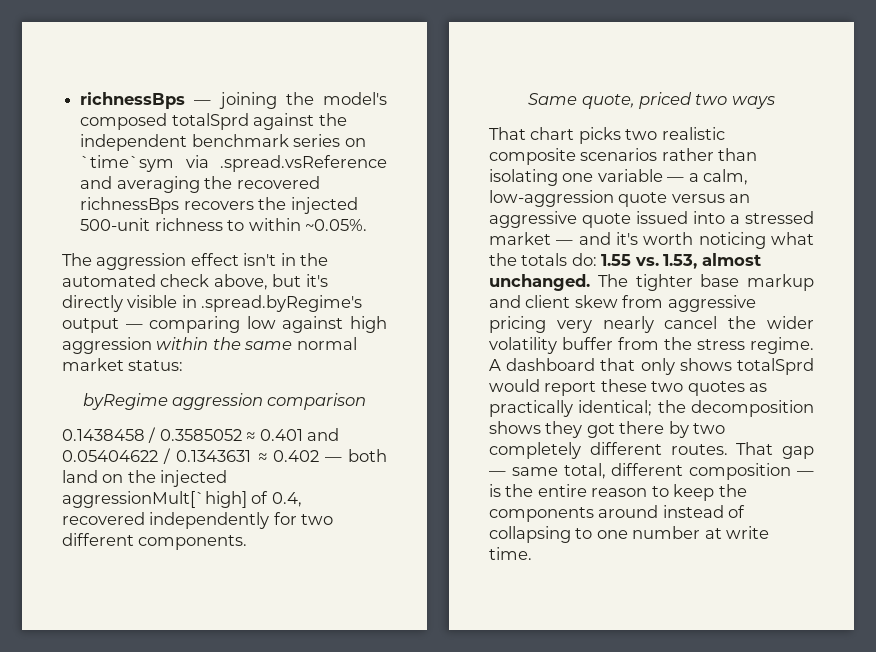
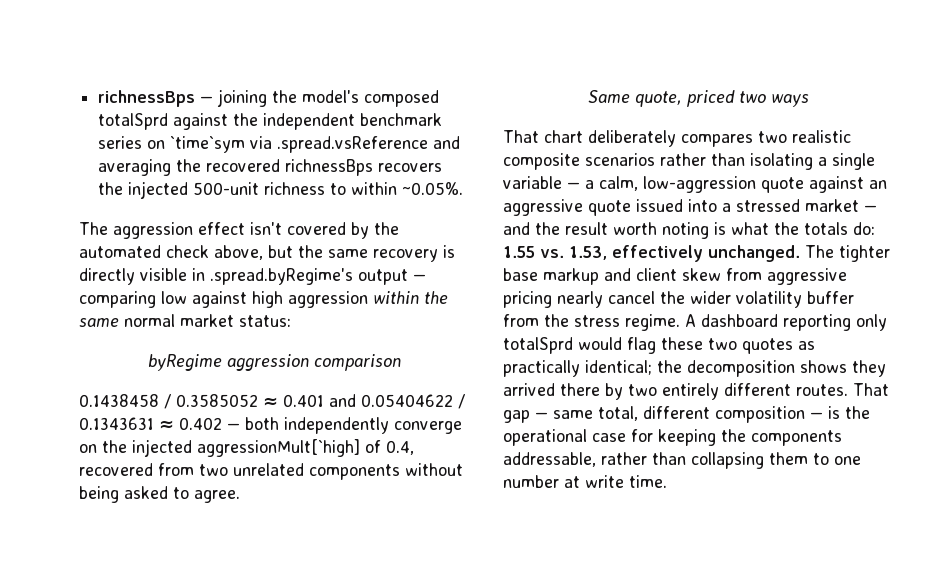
- The aggression effect isn't in the automated check above, but it's directly visible in .spread.byRegime's output — comparing low against high aggression within the same normal market status:
+ The aggression effect isn't covered by the automated check above, but the same recovery is directly visible in .spread.byRegime's output — comparing low against high aggression within the same normal market status:
- 0.1438458 / 0.3585052 ≈ 0.401 and 0.05404622 / 0.1343631 ≈ 0.402 — both land on the injected aggressionMult[`high] of 0.4, recovered independently for two different components.
+ 0.1438458 / 0.3585052 ≈ 0.401 and 0.05404622 / 0.1343631 ≈ 0.402 — both independently converge on the injected aggressionMult[`high] of 0.4, recovered from two unrelated components without being asked to agree.
- That chart picks two realistic composite scenarios rather than isolating one variable — a calm, low-aggression quote versus an aggressive quote issued into a stressed market — and it's worth noticing what the totals do: 1.55 vs. 1.53, almost unchanged.
+ That chart deliberately compares two realistic composite scenarios rather than isolating a single variable — a calm, low-aggression quote against an aggressive quote issued into a stressed market — and the result worth noting is what the totals do: 1.55 vs. 1.53, effectively unchanged.
- The tighter base markup and client skew from aggressive pricing very nearly cancel the wider volatility buffer from the stress regime.
+ The tighter base markup and client skew from aggressive pricing nearly cancel the wider volatility buffer from the stress regime.
- A dashboard that only shows totalSprd would report these two quotes as practically identical; the decomposition shows they got there by two completely different routes.
+ A dashboard reporting only totalSprd would flag these two quotes as practically identical; the decomposition shows they arrived there by two entirely different routes.
- That gap — same total, different composition — is the entire reason to keep the components around instead of collapsing to one number at write time.
+ That gap — same total, different composition — is the operational case for keeping the components addressable, rather than collapsing them to one number at write time.

